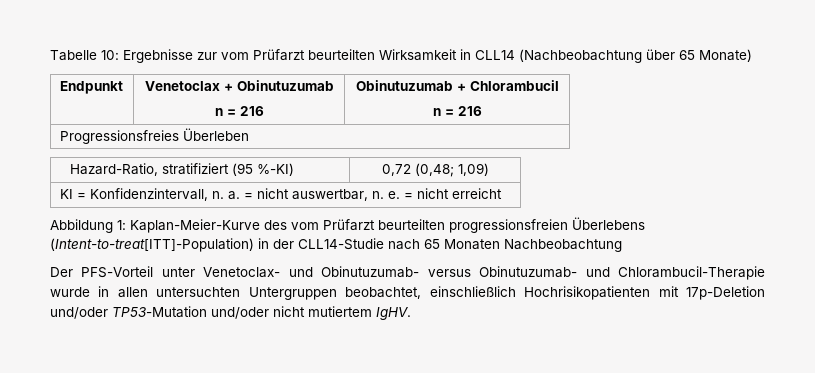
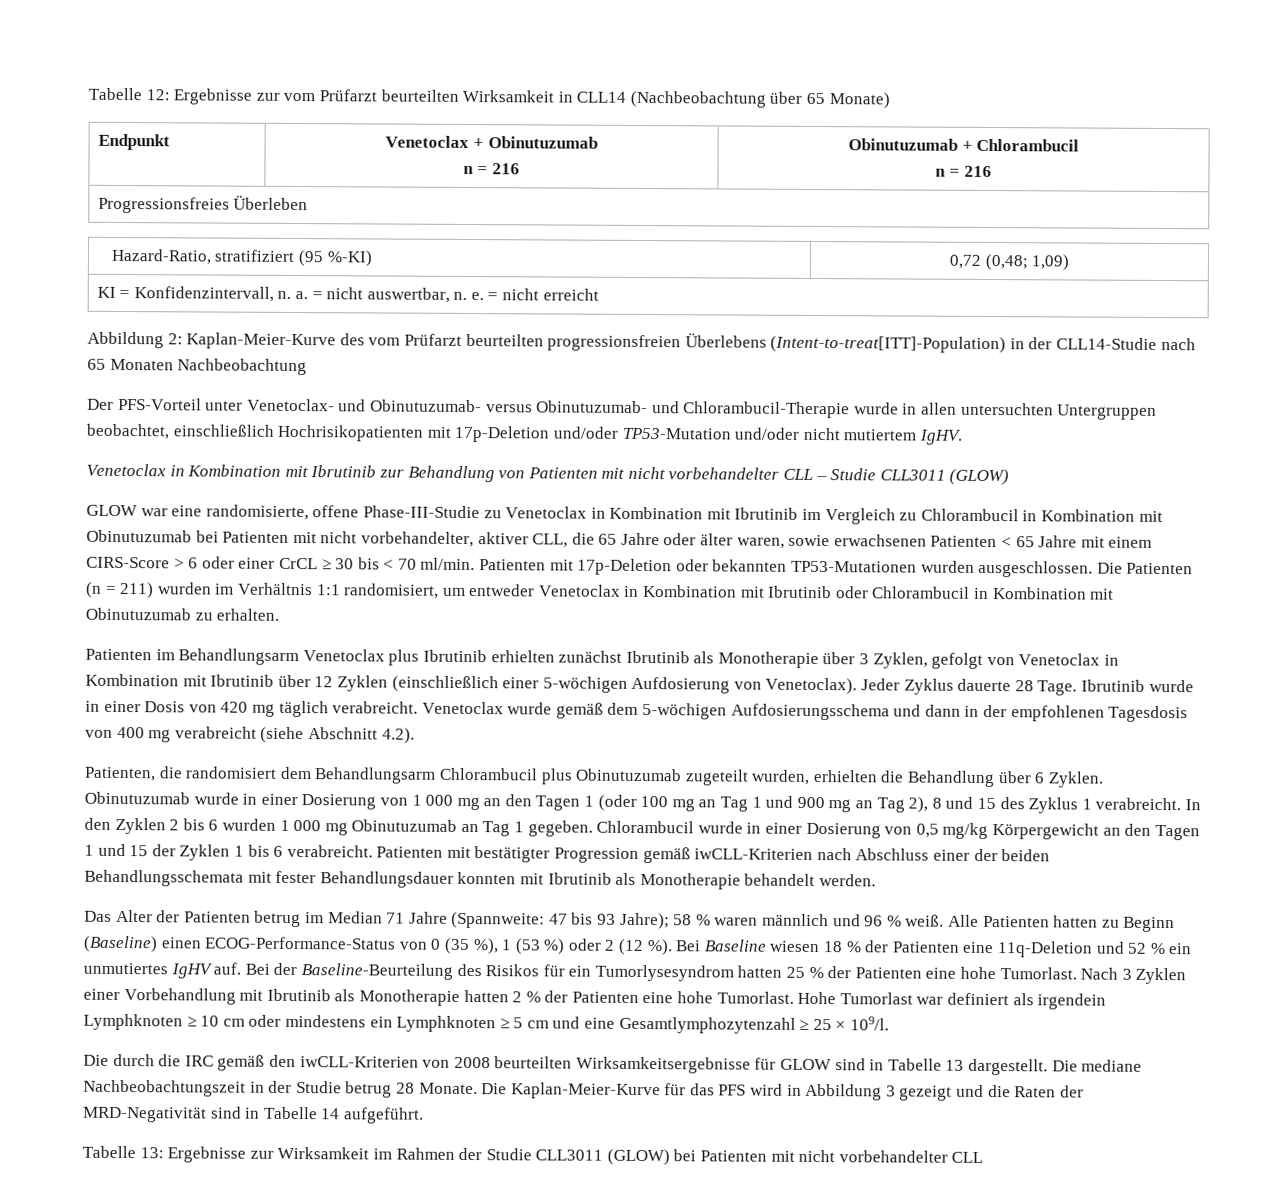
- Tabelle 10: Ergebnisse zur vom Prüfarzt beurteilten Wirksamkeit in CLL14 (Nachbeobachtung über 65 Monate)
+ Tabelle 12: Ergebnisse zur vom Prüfarzt beurteilten Wirksamkeit in CLL14 (Nachbeobachtung über 65 Monate)
- Abbildung 1: Kaplan-Meier-Kurve des vom Prüfarzt beurteilten progressionsfreien Überlebens (Intent-to-treat[ITT]-Population) in der CLL14-Studie nach 65 Monaten Nachbeobachtung
+ Abbildung 2: Kaplan-Meier-Kurve des vom Prüfarzt beurteilten progressionsfreien Überlebens (Intent-to-treat[ITT]-Population) in der CLL14-Studie nach 65 Monaten Nachbeobachtung
+ Venetoclax in Kombination mit Ibrutinib zur Behandlung von Patienten mit nicht vorbehandelter CLL – Studie CLL3011 (GLOW)
+ GLOW war eine randomisierte, offene Phase-III-Studie zu Venetoclax in Kombination mit Ibrutinib im Vergleich zu Chlorambucil in Kombination mit Obinutuzumab bei Patienten mit nicht vorbehandelter, aktiver CLL, die 65 Jahre oder älter waren, sowie erwachsenen Patienten < 65 Jahre mit einem CIRS-Score > 6 oder einer CrCL ≥ 30 bis < 70 ml/min. Patienten mit 17p-Deletion oder bekannten TP53-Mutationen wurden ausgeschlossen. Die Patienten (n = 211) wurden im Verhältnis 1:1 randomisiert, um entweder Venetoclax in Kombination mit Ibrutinib oder Chlorambucil in Kombination mit Obinutuzumab zu erhalten.
+ Patienten im Behandlungsarm Venetoclax plus Ibrutinib erhielten zunächst Ibrutinib als Monotherapie über 3 Zyklen, gefolgt von Venetoclax in Kombination mit Ibrutinib über 12 Zyklen (einschließlich einer 5-wöchigen Aufdosierung von Venetoclax). Jeder Zyklus dauerte 28 Tage. Ibrutinib wurde in einer Dosis von 420 mg täglich verabreicht. Venetoclax wurde gemäß dem 5-wöchigen Aufdosierungsschema und dann in der empfohlenen Tagesdosis von 400 mg verabreicht (siehe Abschnitt 4.2).
+ Patienten, die randomisiert dem Behandlungsarm Chlorambucil plus Obinutuzumab zugeteilt wurden, erhielten die Behandlung über 6 Zyklen. Obinutuzumab wurde in einer Dosierung von 1 000 mg an den Tagen 1 (oder 100 mg an Tag 1 und 900 mg an Tag 2), 8 und 15 des Zyklus 1 verabreicht. In den Zyklen 2 bis 6 wurden 1 000 mg Obinutuzumab an Tag 1 gegeben. Chlorambucil wurde in einer Dosierung von 0,5 mg/kg Körpergewicht an den Tagen 1 und 15 der Zyklen 1 bis 6 verabreicht. Patienten mit bestätigter Progression gemäß iwCLL-Kriterien nach Abschluss einer der beiden Behandlungsschemata mit fester Behandlungsdauer konnten mit Ibrutinib als Monotherapie behandelt werden.
+ Das Alter der Patienten betrug im Median 71 Jahre (Spannweite: 47 bis 93 Jahre); 58 % waren männlich und 96 % weiß. Alle Patienten hatten zu Beginn (Baseline) einen ECOG-Performance-Status von 0 (35 %), 1 (53 %) oder 2 (12 %). Bei Baseline wiesen 18 % der Patienten eine 11q-Deletion und 52 % ein unmutiertes IgHV auf. Bei der Baseline-Beurteilung des Risikos für ein Tumorlysesyndrom hatten 25 % der Patienten eine hohe Tumorlast. Nach 3 Zyklen einer Vorbehandlung mit Ibrutinib als Monotherapie hatten 2 % der Patienten eine hohe Tumorlast. Hohe Tumorlast war definiert als irgendein Lymphknoten ≥ 10 cm oder mindestens ein Lymphknoten ≥ 5 cm und eine Gesamtlymphozytenzahl ≥ 25 × 109/l.
+ Die durch die IRC gemäß den iwCLL-Kriterien von 2008 beurteilten Wirksamkeitsergebnisse für GLOW sind in Tabelle 13 dargestellt. Die mediane Nachbeobachtungszeit in der Studie betrug 28 Monate. Die Kaplan-Meier-Kurve für das PFS wird in Abbildung 3 gezeigt und die Raten der MRD-Negativität sind in Tabelle 14 aufgeführt.
+ Tabelle 13: Ergebnisse zur Wirksamkeit im Rahmen der Studie CLL3011 (GLOW) bei Patienten mit nicht vorbehandelter CLL

